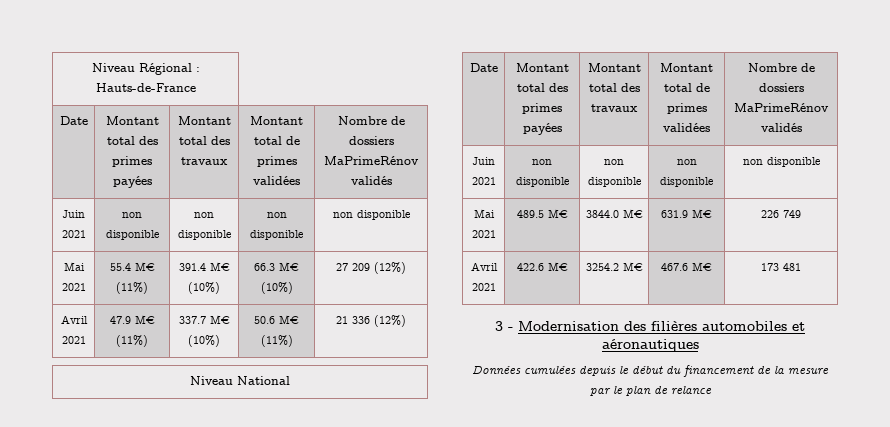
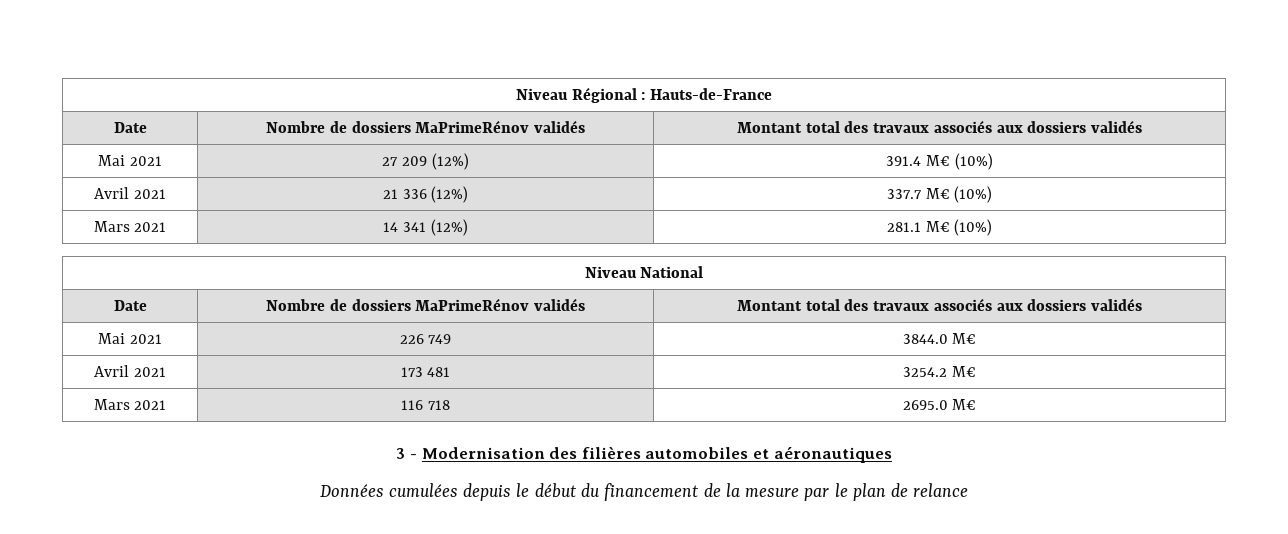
  Niveau Régional : Hauts-de-France
- Date | Montant total des primes payées | Montant total des travaux | Montant total de primes validées | Nombre de dossiers MaPrimeRénov validés
- Juin 2021 | non disponible | non disponible | non disponible | non disponible
- Mai 2021 | 55.4 M€ (11%) | 391.4 M€ (10%) | 66.3 M€ (10%) | 27 209 (12%)
- Avril 2021 | 47.9 M€ (11%) | 337.7 M€ (10%) | 50.6 M€ (11%) | 21 336 (12%)
+ Date | Nombre de dossiers MaPrimeRénov validés | Montant total des travaux associés aux dossiers validés
+ Mai 2021 | 27 209 (12%) | 391.4 M€ (10%)
+ Avril 2021 | 21 336 (12%) | 337.7 M€ (10%)
+ Mars 2021 | 14 341 (12%) | 281.1 M€ (10%)
  Niveau National
- Date | Montant total des primes payées | Montant total des travaux | Montant total de primes validées | Nombre de dossiers MaPrimeRénov validés
- Juin 2021 | non disponible | non disponible | non disponible | non disponible
- Mai 2021 | 489.5 M€ | 3844.0 M€ | 631.9 M€ | 226 749
- Avril 2021 | 422.6 M€ | 3254.2 M€ | 467.6 M€ | 173 481
+ Date | Nombre de dossiers MaPrimeRénov validés | Montant total des travaux associés aux dossiers validés
+ Mai 2021 | 226 749 | 3844.0 M€
+ Avril 2021 | 173 481 | 3254.2 M€
+ Mars 2021 | 116 718 | 2695.0 M€

